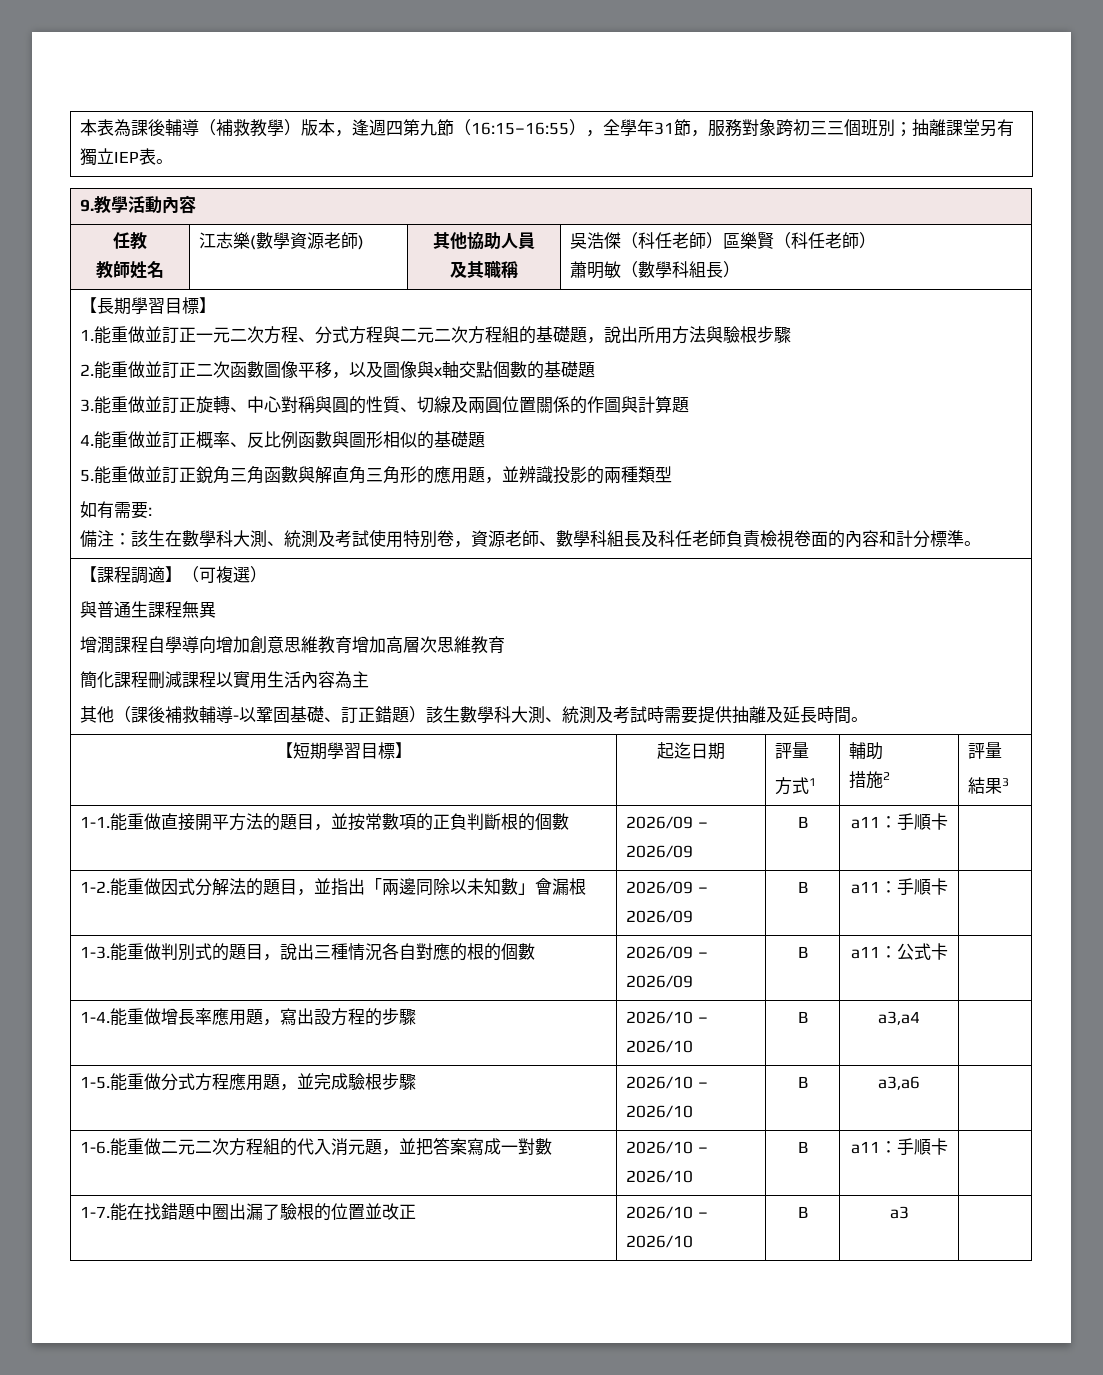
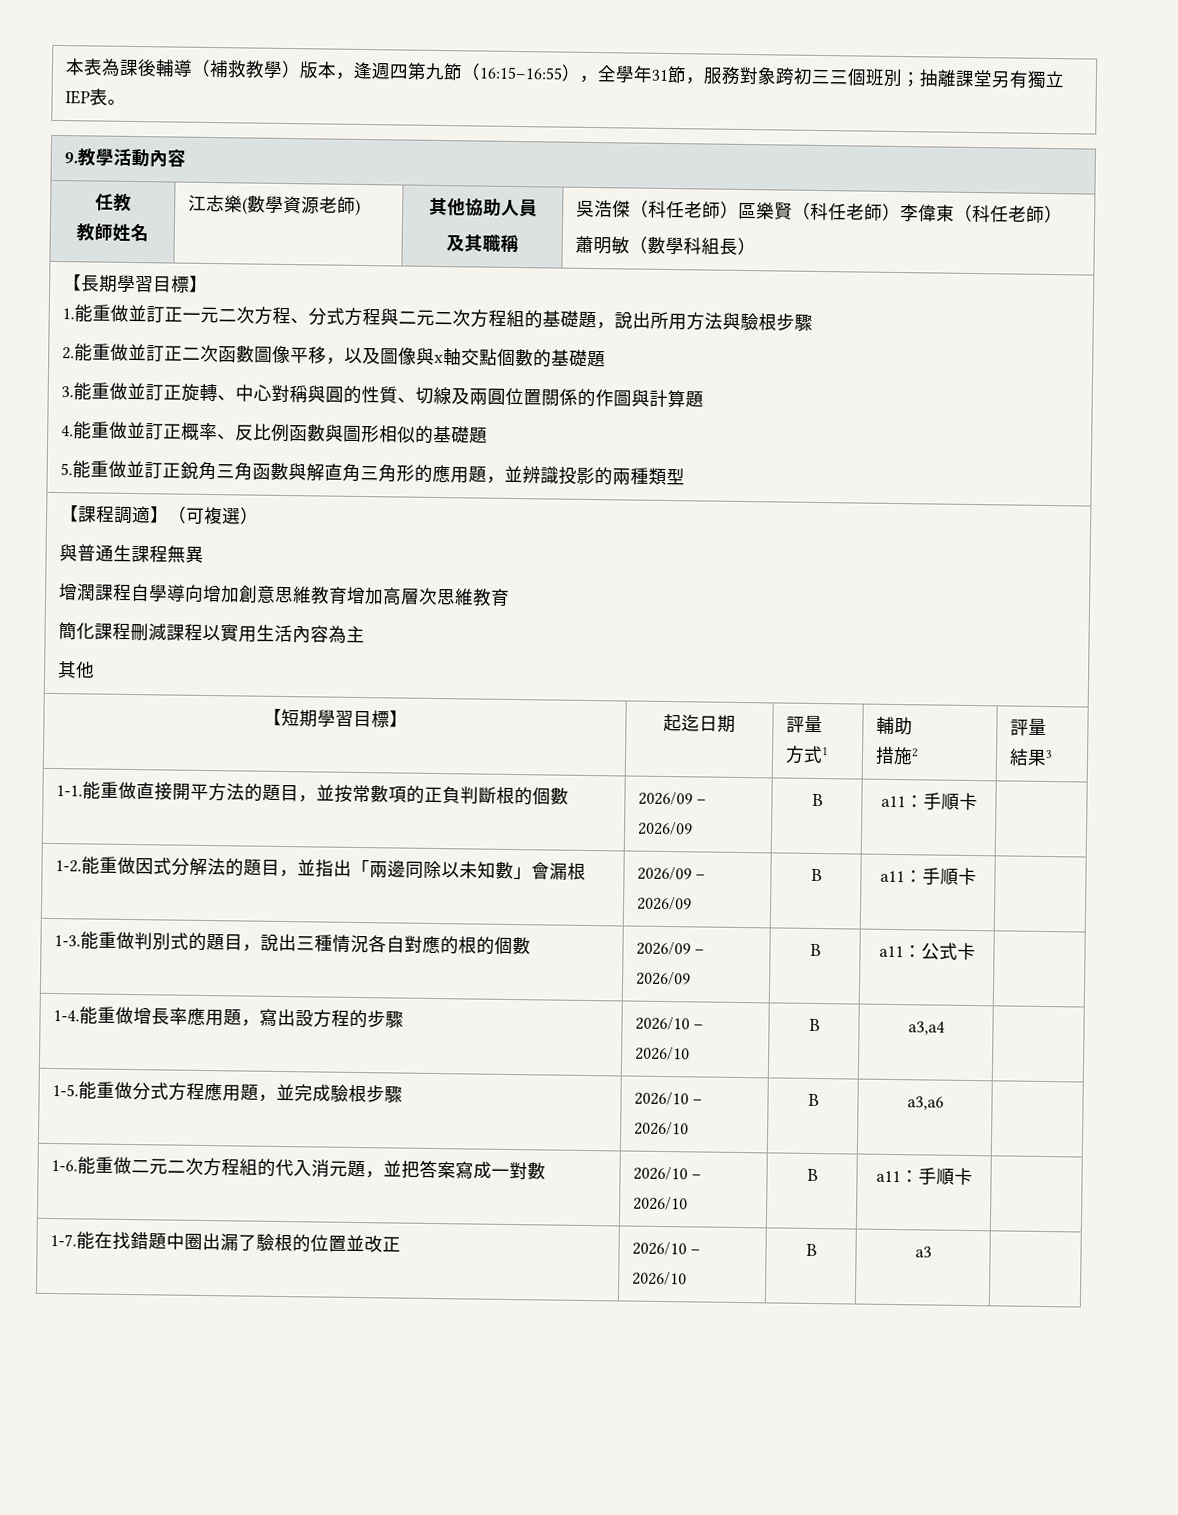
  任教
  教師姓名 | 江志樂(數學資源老師) | 其他協助人員
- 及其職稱 | 吳浩傑（科任老師）區樂賢（科任老師）
+ 及其職稱 | 吳浩傑（科任老師）區樂賢（科任老師）李偉東（科任老師）
- 如有需要:
- 備注：該生在數學科大測、統測及考試使用特別卷，資源老師、數學科組長及科任老師負責檢視卷面的內容和計分標準。
  簡化課程刪減課程以實用生活內容為主
- 其他（課後補救輔導-以鞏固基礎、訂正錯題）該生數學科大測、統測及考試時需要提供抽離及延長時間。
+ 其他

